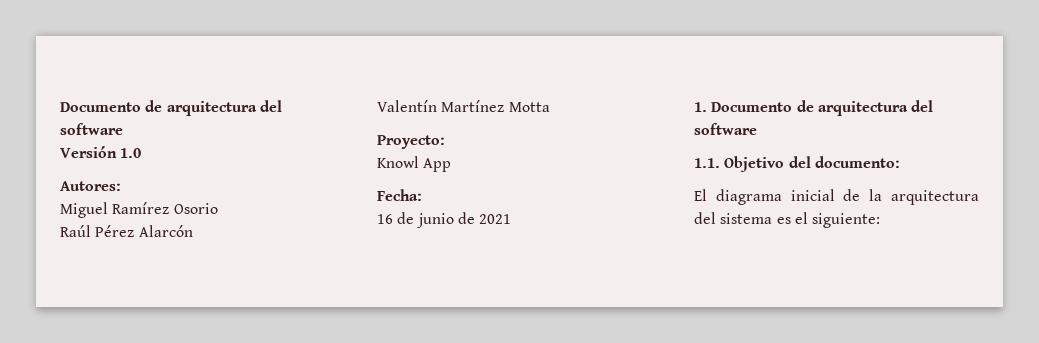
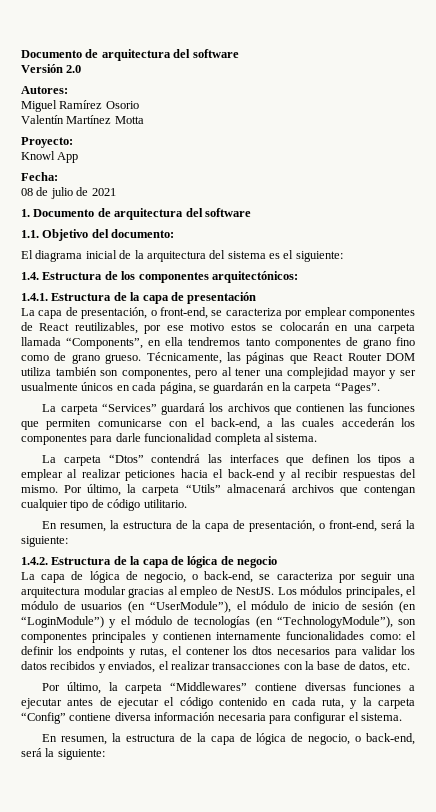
- Versión 1.0
+ Versión 2.0
- Raúl Pérez Alarcón
- 16 de junio de 2021
+ 08 de julio de 2021
+ 1.4. Estructura de los componentes arquitectónicos:
+ 1.4.1. Estructura de la capa de presentación
+ La capa de presentación, o front-end, se caracteriza por emplear componentes de React reutilizables, por ese motivo estos se colocarán en una carpeta llamada “Components”, en ella tendremos tanto componentes de grano fino como de grano grueso. Técnicamente, las páginas que React Router DOM utiliza también son componentes, pero al tener una complejidad mayor y ser usualmente únicos en cada página, se guardarán en la carpeta “Pages”.
+ La carpeta “Services” guardará los archivos que contienen las funciones que permiten comunicarse con el back-end, a las cuales accederán los componentes para darle funcionalidad completa al sistema.
+ La carpeta “Dtos” contendrá las interfaces que definen los tipos a emplear al realizar peticiones hacia el back-end y al recibir respuestas del mismo. Por último, la carpeta “Utils” almacenará archivos que contengan cualquier tipo de código utilitario.
+ En resumen, la estructura de la capa de presentación, o front-end, será la siguiente:
+ 1.4.2. Estructura de la capa de lógica de negocio
+ La capa de lógica de negocio, o back-end, se caracteriza por seguir una arquitectura modular gracias al empleo de NestJS. Los módulos principales, el módulo de usuarios (en “UserModule”), el módulo de inicio de sesión (en “LoginModule”) y el módulo de tecnologías (en “TechnologyModule”), son componentes principales y contienen internamente funcionalidades como: el definir los endpoints y rutas, el contener los dtos necesarios para validar los datos recibidos y enviados, el realizar transacciones con la base de datos, etc.
+ Por último, la carpeta “Middlewares” contiene diversas funciones a ejecutar antes de ejecutar el código contenido en cada ruta, y la carpeta “Config” contiene diversa información necesaria para configurar el sistema.
+ En resumen, la estructura de la capa de lógica de negocio, o back-end, será la siguiente:

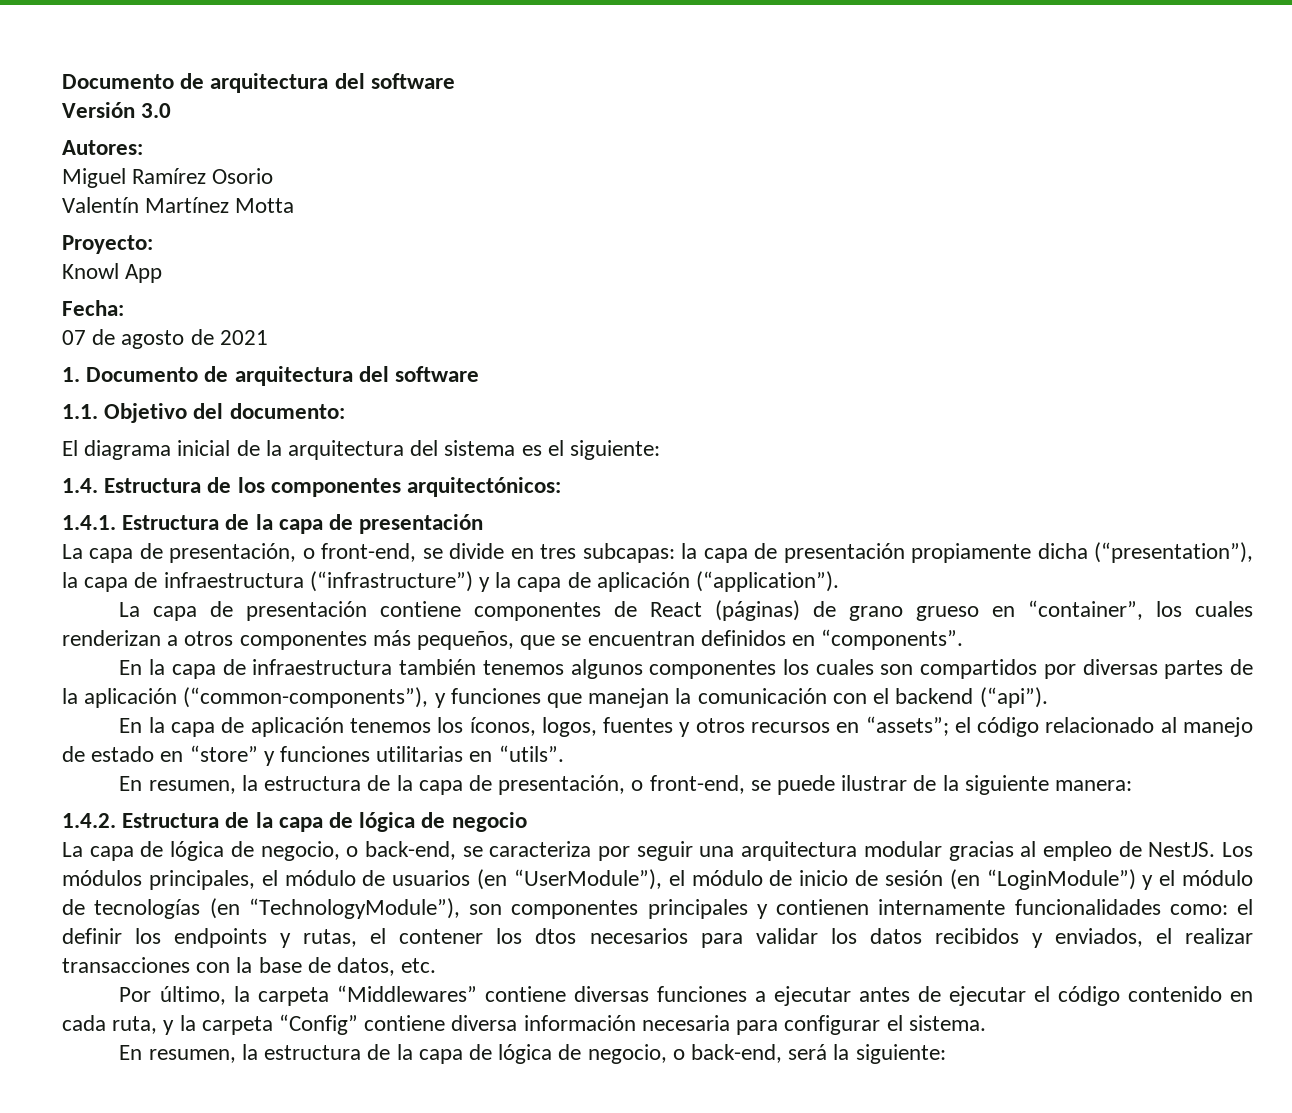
- Versión 2.0
+ Versión 3.0
- 08 de julio de 2021
+ 07 de agosto de 2021
- La capa de presentación, o front-end, se caracteriza por emplear componentes de React reutilizables, por ese motivo estos se colocarán en una carpeta llamada “Components”, en ella tendremos tanto componentes de grano fino como de grano grueso. Técnicamente, las páginas que React Router DOM utiliza también son componentes, pero al tener una complejidad mayor y ser usualmente únicos en cada página, se guardarán en la carpeta “Pages”.
- La carpeta “Services” guardará los archivos que contienen las funciones que permiten comunicarse con el back-end, a las cuales accederán los componentes para darle funcionalidad completa al sistema.
- La carpeta “Dtos” contendrá las interfaces que definen los tipos a emplear al realizar peticiones hacia el back-end y al recibir respuestas del mismo. Por último, la carpeta “Utils” almacenará archivos que contengan cualquier tipo de código utilitario.
+ La capa de presentación, o front-end, se divide en tres subcapas: la capa de presentación propiamente dicha (“presentation”), la capa de infraestructura (“infrastructure”) y la capa de aplicación (“application”).
+ La capa de presentación contiene componentes de React (páginas) de grano grueso en “container”, los cuales renderizan a otros componentes más pequeños, que se encuentran definidos en “components”.
+ En la capa de infraestructura también tenemos algunos componentes los cuales son compartidos por diversas partes de la aplicación (“common-components”), y funciones que manejan la comunicación con el backend (“api”).
+ En la capa de aplicación tenemos los íconos, logos, fuentes y otros recursos en “assets”; el código relacionado al manejo de estado en “store” y funciones utilitarias en “utils”.
- En resumen, la estructura de la capa de presentación, o front-end, será la siguiente:
+ En resumen, la estructura de la capa de presentación, o front-end, se puede ilustrar de la siguiente manera:

